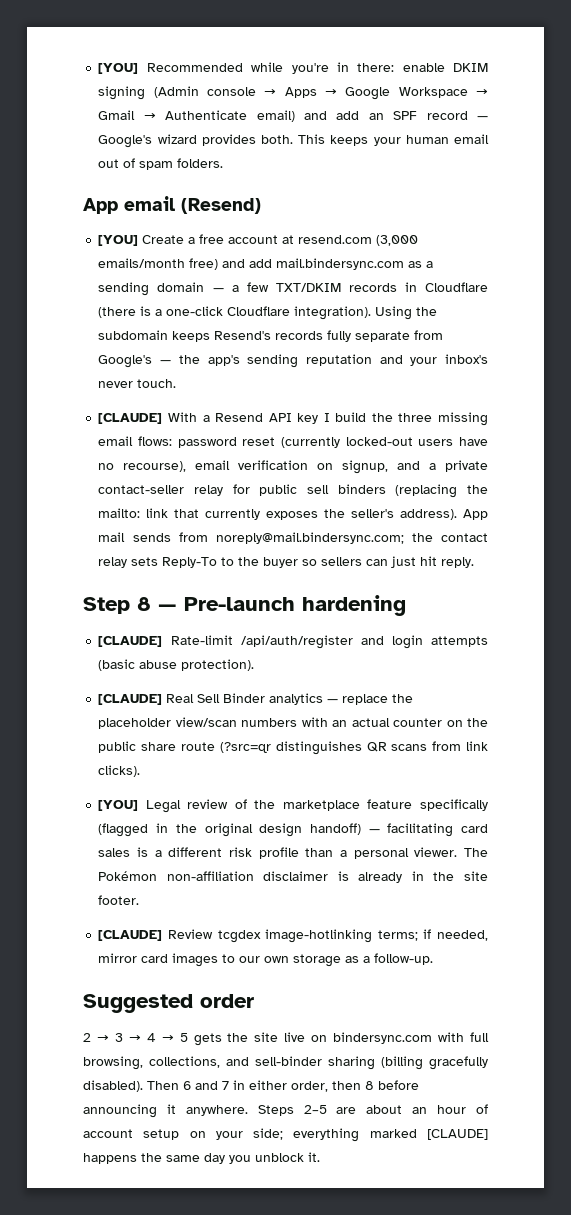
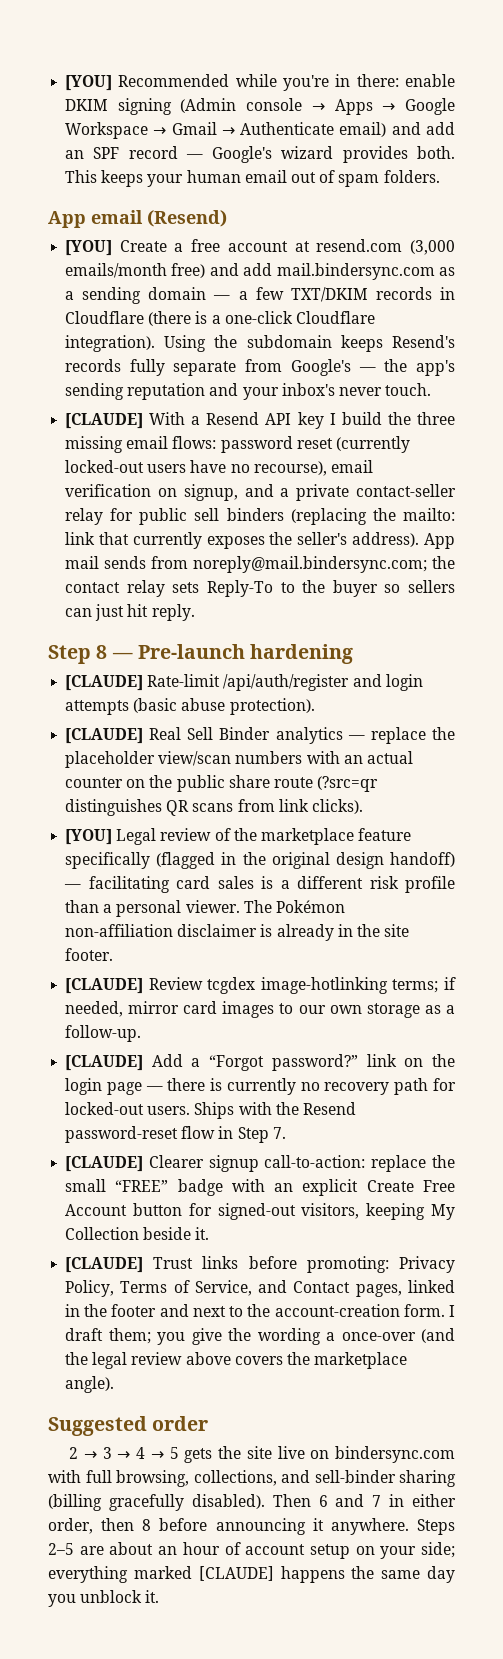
+ [CLAUDE] Add a “Forgot password?” link on the login page — there is currently no recovery path for locked-out users. Ships with the Resend password-reset flow in Step 7.
+ [CLAUDE] Clearer signup call-to-action: replace the small “FREE” badge with an explicit Create Free Account button for signed-out visitors, keeping My Collection beside it.
+ [CLAUDE] Trust links before promoting: Privacy Policy, Terms of Service, and Contact pages, linked in the footer and next to the account-creation form. I draft them; you give the wording a once-over (and the legal review above covers the marketplace angle).

